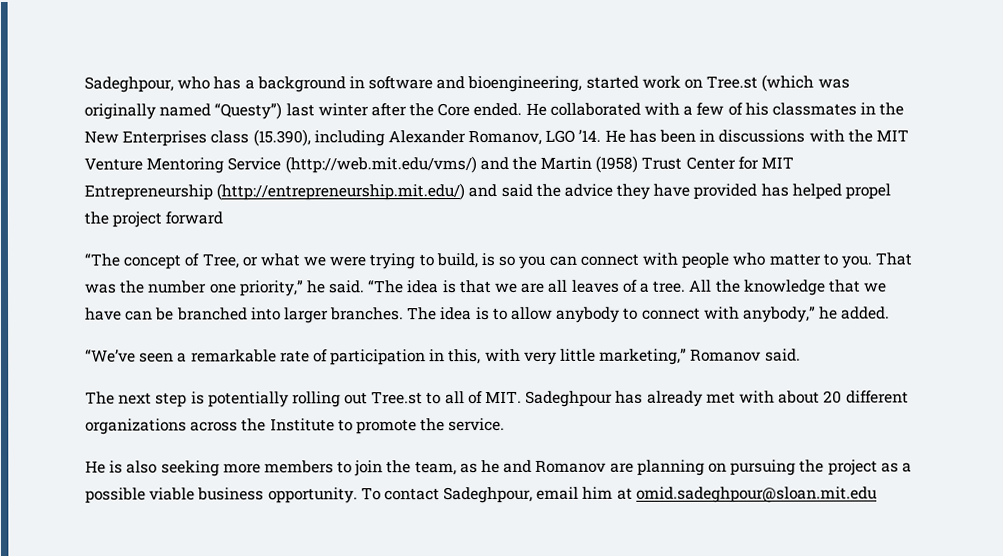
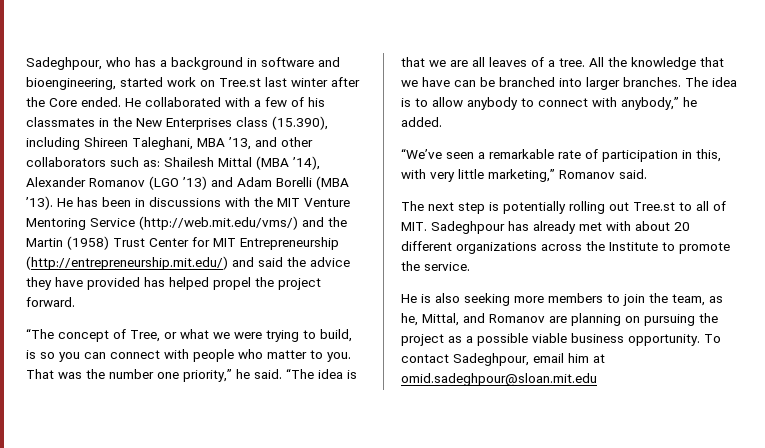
- Sadeghpour, who has a background in software and bioengineering, started work on Tree.st (which was originally named “Questy”) last winter after the Core ended.
+ Sadeghpour, who has a background in software and bioengineering, started work on Tree.st last winter after the Core ended.
- He collaborated with a few of his classmates in the New Enterprises class (15.390), including Alexander Romanov, LGO ’14.
+ He collaborated with a few of his classmates in the New Enterprises class (15.390), including Shireen Taleghani, MBA ’13, and other collaborators such as: Shailesh Mittal (MBA ’14), Alexander Romanov (LGO ’13) and Adam Borelli (MBA ’13).
- He has been in discussions with the MIT Venture Mentoring Service (http://web.mit.edu/vms/) and the Martin (1958) Trust Center for MIT Entrepreneurship (http://entrepreneurship.mit.edu/) and said the advice they have provided has helped propel the project forward
+ He has been in discussions with the MIT Venture Mentoring Service (http://web.mit.edu/vms/) and the Martin (1958) Trust Center for MIT Entrepreneurship (http://entrepreneurship.mit.edu/) and said the advice they have provided has helped propel the project forward.
- He is also seeking more members to join the team, as he and Romanov are planning on pursuing the project as a possible viable business opportunity.
+ He is also seeking more members to join the team, as he, Mittal, and Romanov are planning on pursuing the project as a possible viable business opportunity.

